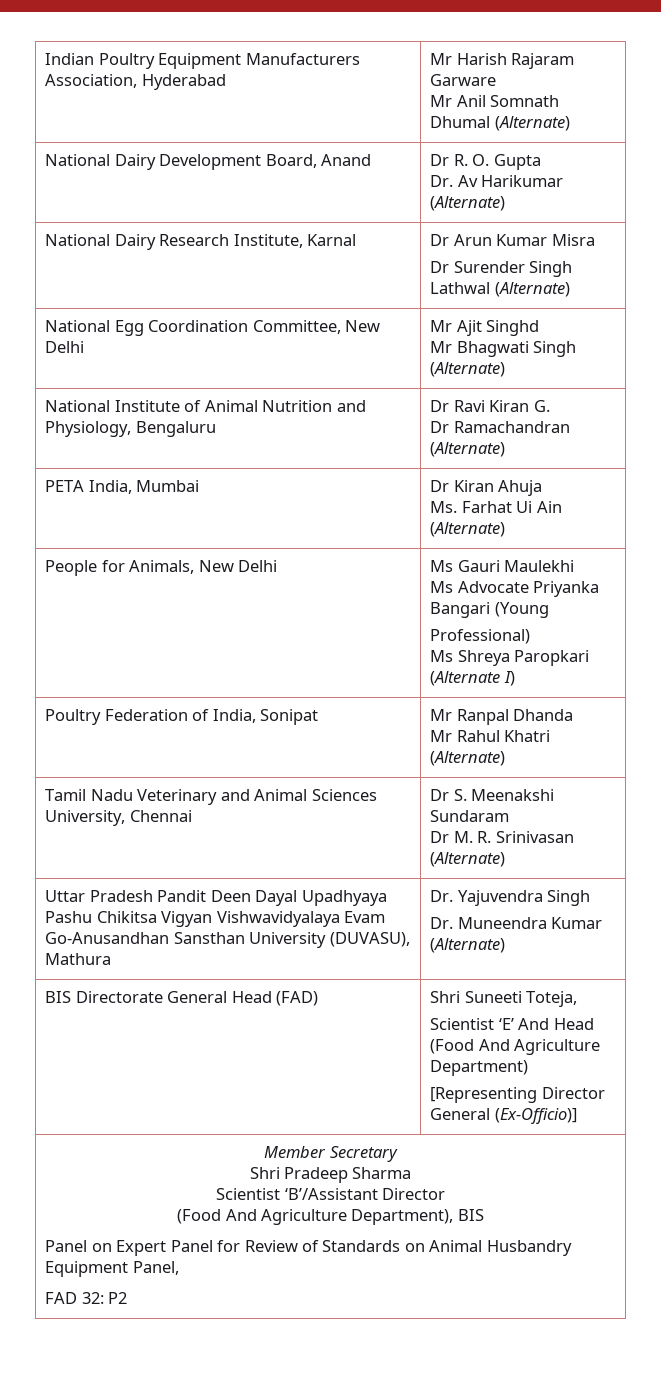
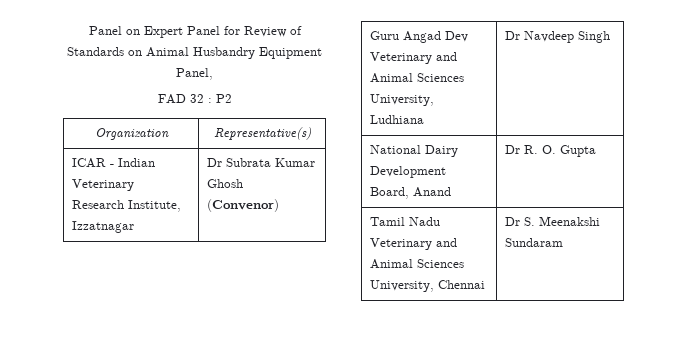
- Indian Poultry Equipment Manufacturers Association, Hyderabad | Mr Harish Rajaram Garware
- Mr Anil Somnath Dhumal (Alternate)
+ Panel on Expert Panel for Review of Standards on Animal Husbandry Equipment Panel,
+ FAD 32 : P2
+ Organization | Representative(s)
+ ICAR - Indian Veterinary Research Institute, Izzatnagar | Dr Subrata Kumar Ghosh (Convenor)
+ Guru Angad Dev Veterinary and Animal Sciences University, Ludhiana | Dr Navdeep Singh
  National Dairy Development Board, Anand | Dr R. O. Gupta
- Dr. Av Harikumar (Alternate)
- National Dairy Research Institute, Karnal | Dr Arun Kumar Misra
- Dr Surender Singh Lathwal (Alternate)
- National Egg Coordination Committee, New Delhi | Mr Ajit Singhd
- Mr Bhagwati Singh (Alternate)
- National Institute of Animal Nutrition and Physiology, Bengaluru | Dr Ravi Kiran G.
- Dr Ramachandran (Alternate)
- PETA India, Mumbai | Dr Kiran Ahuja
- Ms. Farhat Ui Ain (Alternate)
- People for Animals, New Delhi | Ms Gauri Maulekhi
- Ms Advocate Priyanka Bangari (Young
- Professional)
- Ms Shreya Paropkari (Alternate I)
- Poultry Federation of India, Sonipat | Mr Ranpal Dhanda
- Mr Rahul Khatri (Alternate)
  Tamil Nadu Veterinary and Animal Sciences University, Chennai | Dr S. Meenakshi Sundaram
- Dr M. R. Srinivasan (Alternate)
- Uttar Pradesh Pandit Deen Dayal Upadhyaya Pashu Chikitsa Vigyan Vishwavidyalaya Evam Go-Anusandhan Sansthan University (DUVASU), Mathura | Dr. Yajuvendra Singh
- Dr. Muneendra Kumar (Alternate)
- BIS Directorate General Head (FAD) | Shri Suneeti Toteja,
- Scientist ‘E’ And Head (Food And Agriculture Department)
- [Representing Director General (Ex-Officio)]
- Member Secretary
- Shri Pradeep Sharma
- Scientist ‘B’/Assistant Director
- (Food And Agriculture Department), BIS
- Panel on Expert Panel for Review of Standards on Animal Husbandry Equipment Panel,
- FAD 32: P2

